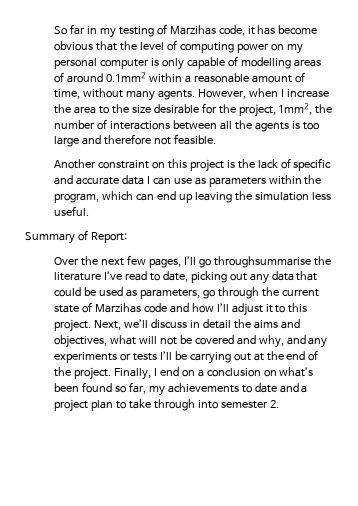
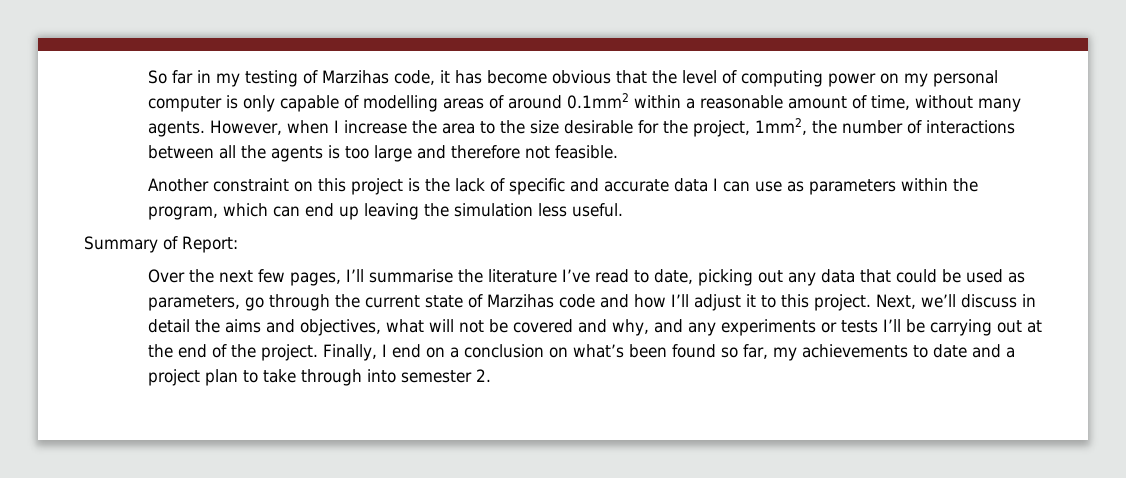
- Over the next few pages, I’ll go throughsummarise the literature I’ve read to date, picking out any data that could be used as parameters, go through the current state of Marzihas code and how I’ll adjust it to this project.
+ Over the next few pages, I’ll summarise the literature I’ve read to date, picking out any data that could be used as parameters, go through the current state of Marzihas code and how I’ll adjust it to this project.

